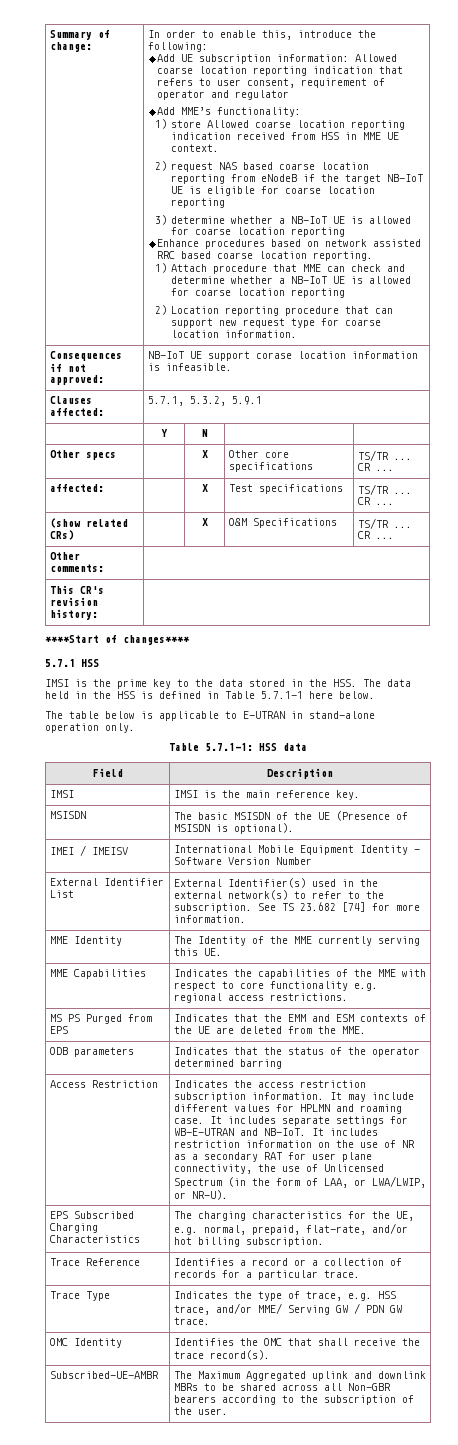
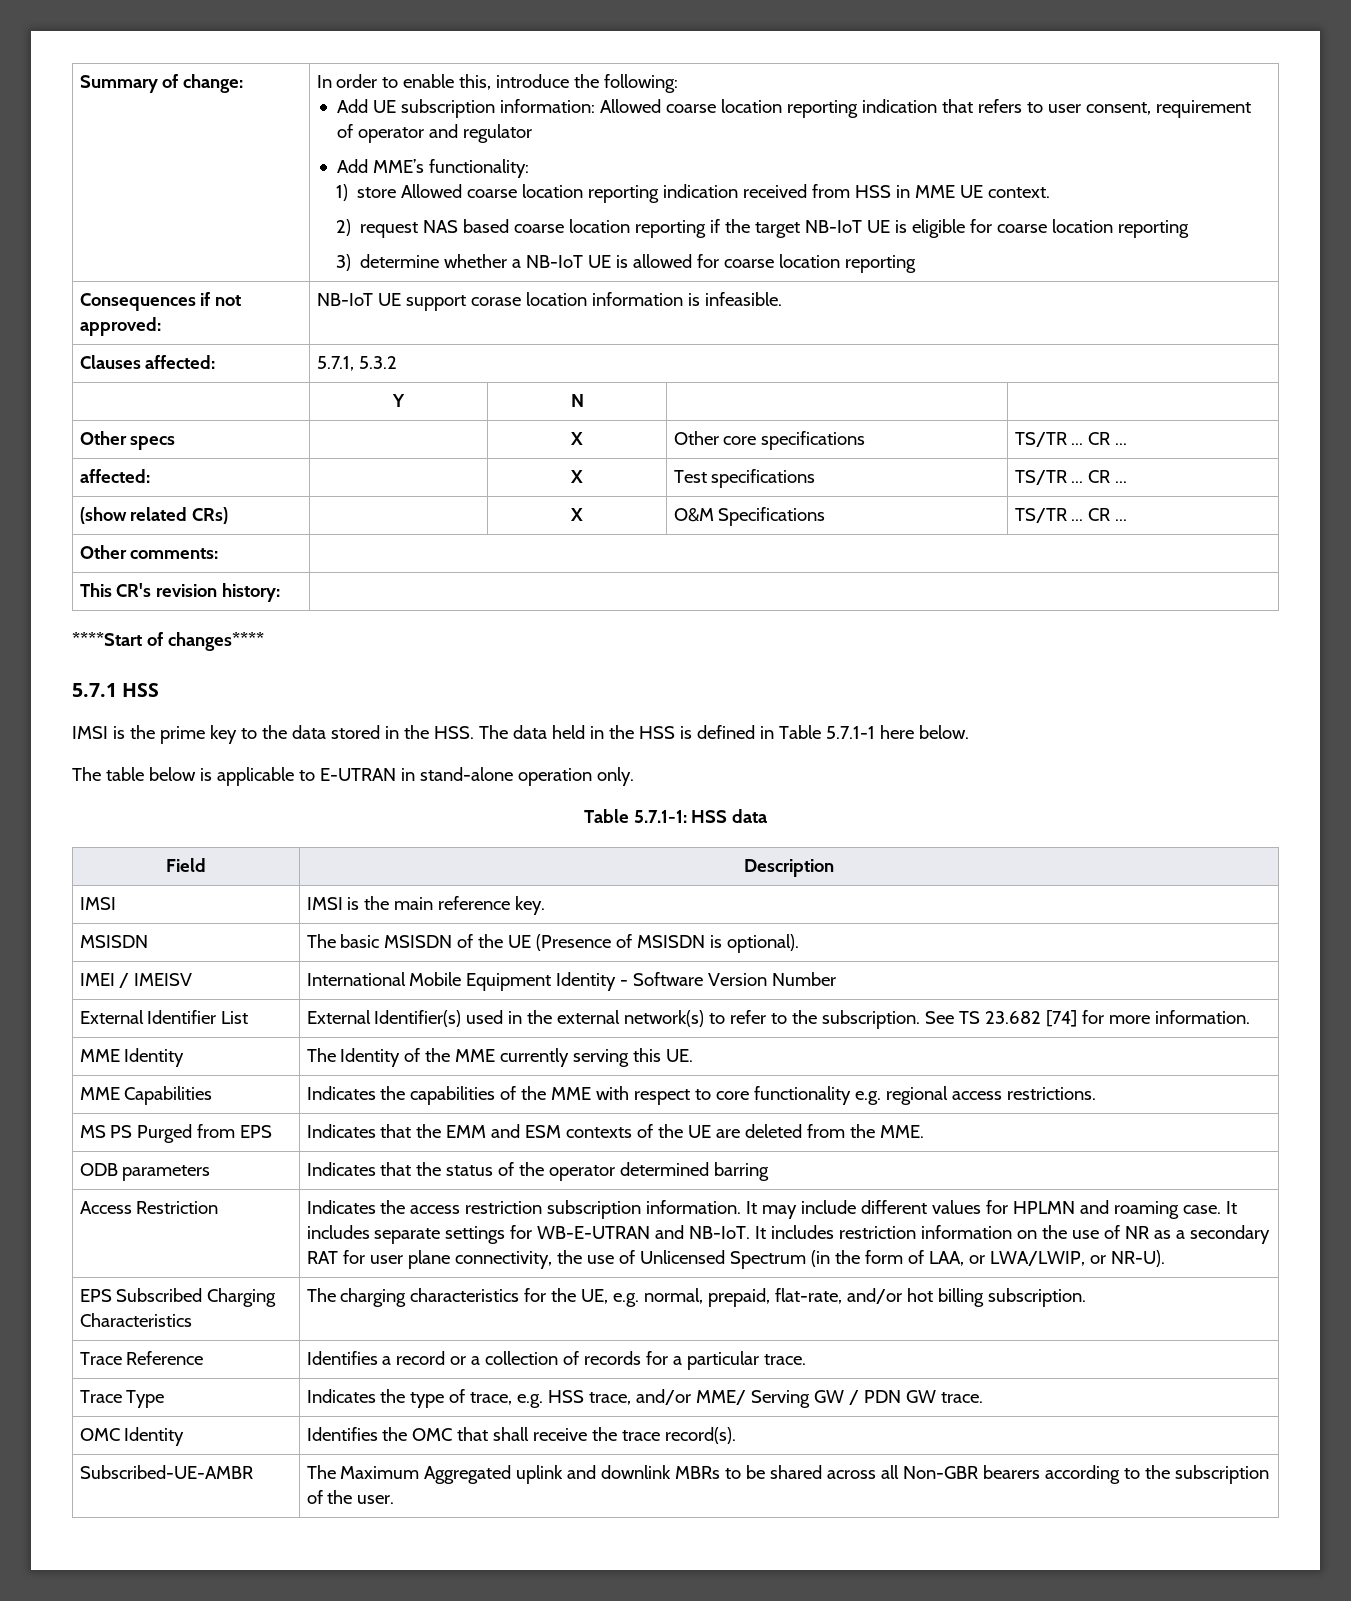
- 2) request NAS based coarse location reporting from eNodeB if the target NB-IoT UE is eligible for coarse location reporting
+ 2) request NAS based coarse location reporting if the target NB-IoT UE is eligible for coarse location reporting
- Enhance procedures based on network assisted RRC based coarse location reporting.
- 1) Attach procedure that MME can check and determine whether a NB-IoT UE is allowed for coarse location reporting
- 2) Location reporting procedure that can support new request type for coarse location information.
- Clauses affected: | 5.7.1, 5.3.2, 5.9.1
+ Clauses affected: | 5.7.1, 5.3.2

